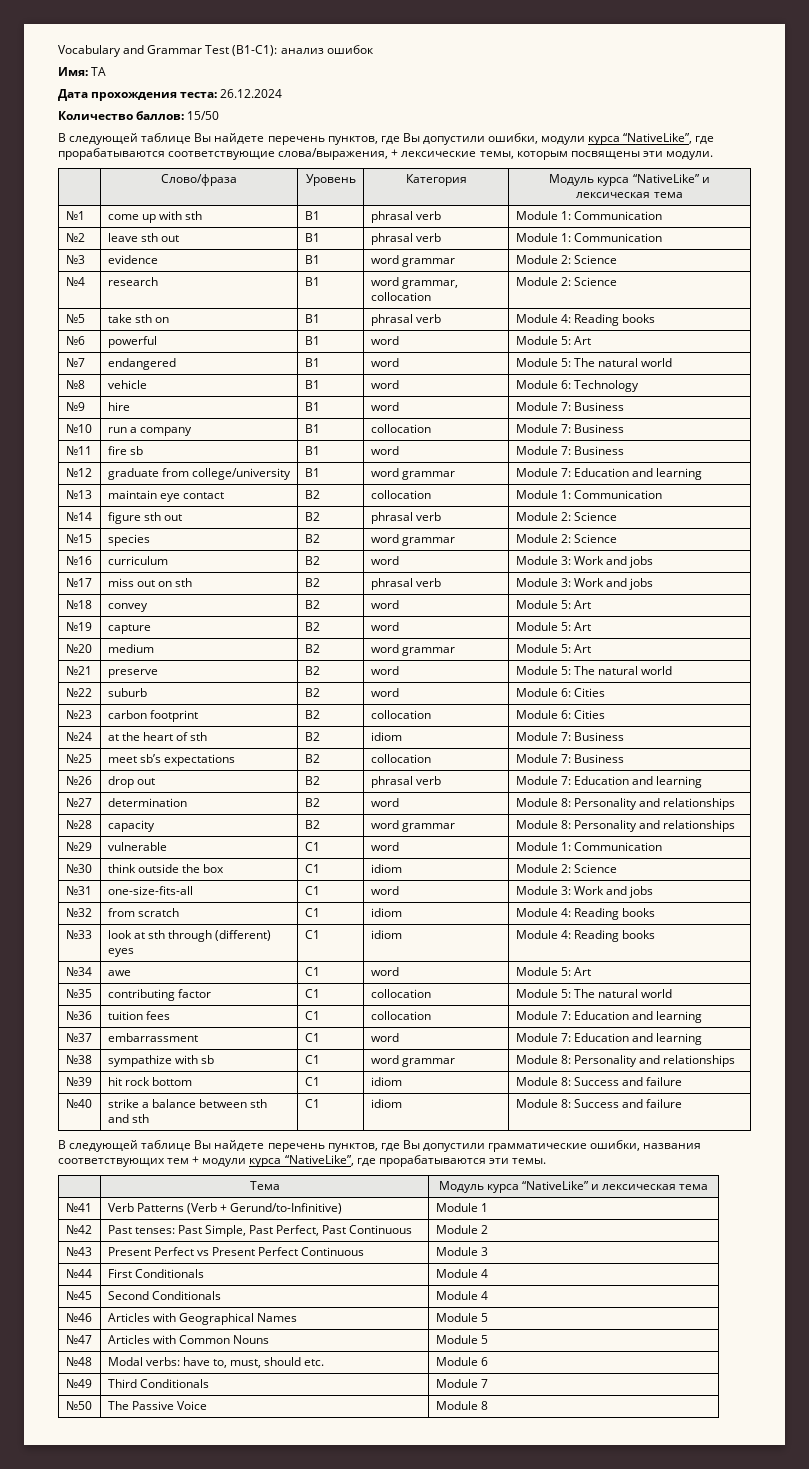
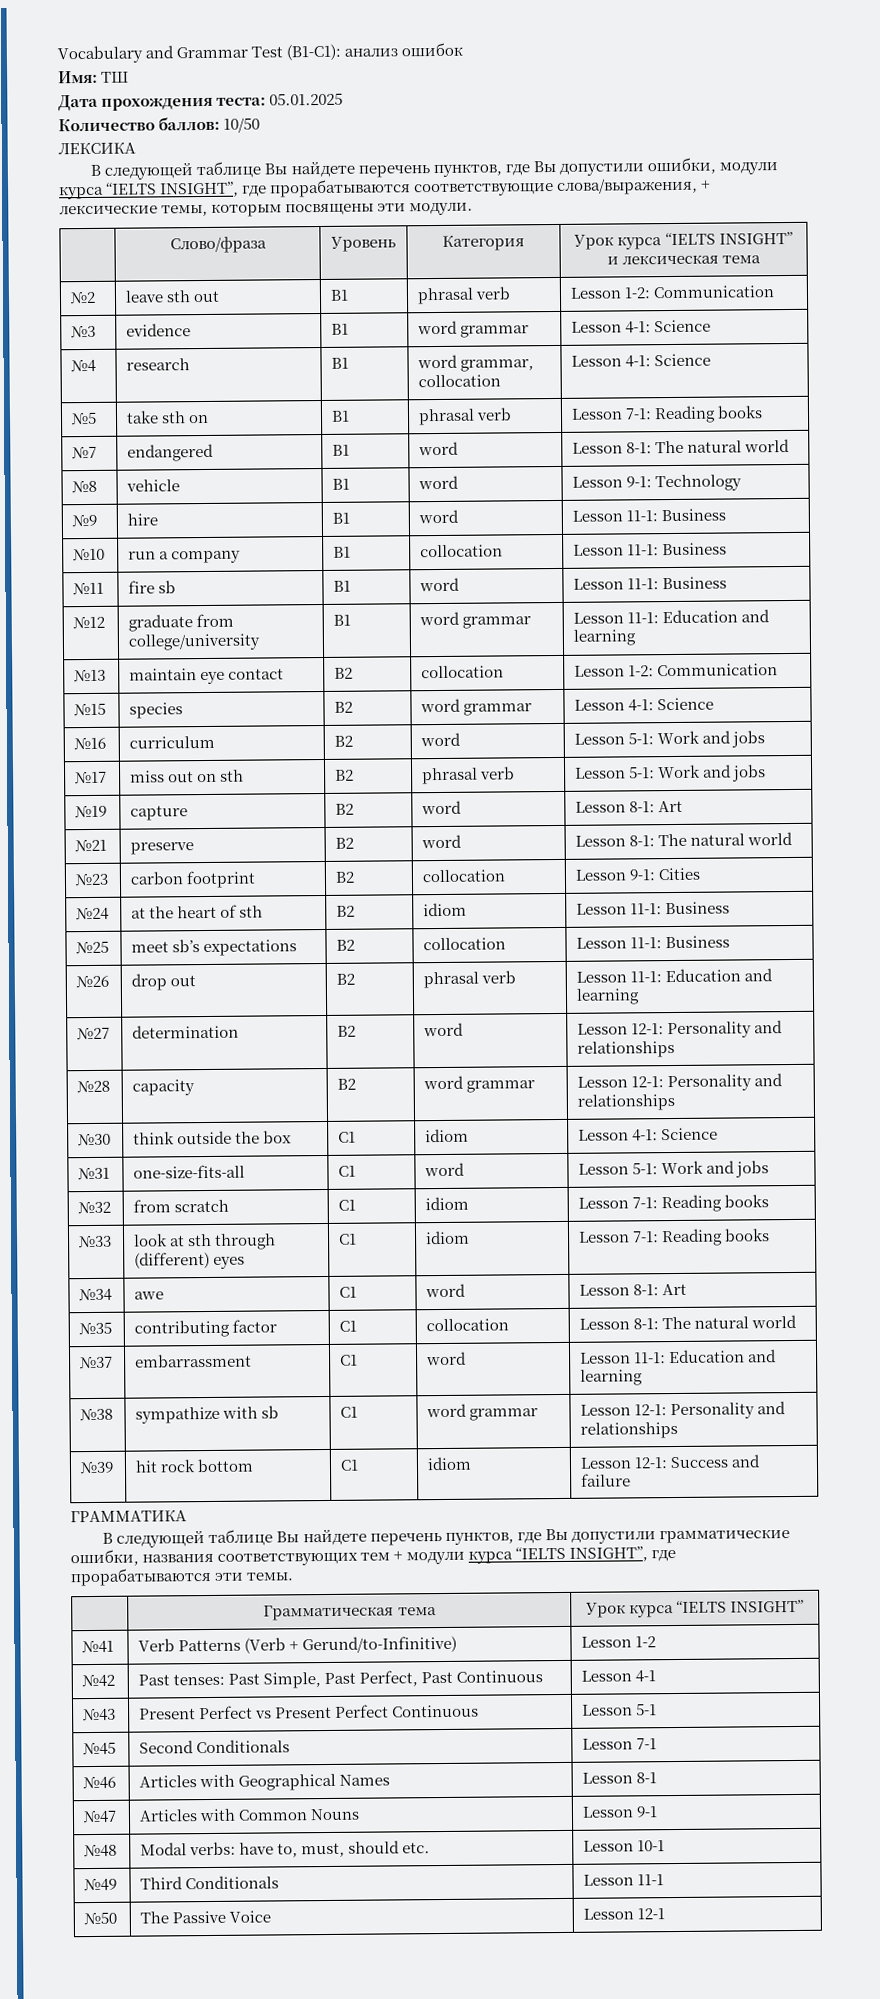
- Имя: TA
+ Имя: ТШ
- Дата прохождения теста: 26.12.2024
+ Дата прохождения теста: 05.01.2025
- Количество баллов: 15/50
+ Количество баллов: 10/50
+ ЛЕКСИКА
- В следующей таблице Вы найдете перечень пунктов, где Вы допустили ошибки, модули курса “NativeLike”, где прорабатываются соответствующие слова/выражения, + лексические темы, которым посвящены эти модули.
+ В следующей таблице Вы найдете перечень пунктов, где Вы допустили ошибки, модули курса “IELTS INSIGHT”, где прорабатываются соответствующие слова/выражения, + лексические темы, которым посвящены эти модули.
- | Слово/фраза | Уровень | Категория | Модуль курса “NativeLike” и лексическая тема
- №1 | come up with sth | B1 | phrasal verb | Module 1: Communication
+ | Слово/фраза | Уровень | Категория | Урок курса “IELTS INSIGHT” и лексическая тема
- №2 | leave sth out | B1 | phrasal verb | Module 1: Communication
+ №2 | leave sth out | B1 | phrasal verb | Lesson 1-2: Communication
- №3 | evidence | B1 | word grammar | Module 2: Science
+ №3 | evidence | B1 | word grammar | Lesson 4-1: Science
- №4 | research | B1 | word grammar, collocation | Module 2: Science
+ №4 | research | B1 | word grammar, collocation | Lesson 4-1: Science
- №5 | take sth on | B1 | phrasal verb | Module 4: Reading books
- №6 | powerful | B1 | word | Module 5: Art
+ №5 | take sth on | B1 | phrasal verb | Lesson 7-1: Reading books
- №7 | endangered | B1 | word | Module 5: The natural world
+ №7 | endangered | B1 | word | Lesson 8-1: The natural world
- №8 | vehicle | B1 | word | Module 6: Technology
+ №8 | vehicle | B1 | word | Lesson 9-1: Technology
- №9 | hire | B1 | word | Module 7: Business
+ №9 | hire | B1 | word | Lesson 11-1: Business
- №10 | run a company | B1 | collocation | Module 7: Business
+ №10 | run a company | B1 | collocation | Lesson 11-1: Business
- №11 | fire sb | B1 | word | Module 7: Business
+ №11 | fire sb | B1 | word | Lesson 11-1: Business
- №12 | graduate from college/university | B1 | word grammar | Module 7: Education and learning
+ №12 | graduate from college/university | B1 | word grammar | Lesson 11-1: Education and learning
- №13 | maintain eye contact | B2 | collocation | Module 1: Communication
- №14 | figure sth out | B2 | phrasal verb | Module 2: Science
+ №13 | maintain eye contact | B2 | collocation | Lesson 1-2: Communication
- №15 | species | B2 | word grammar | Module 2: Science
+ №15 | species | B2 | word grammar | Lesson 4-1: Science
- №16 | curriculum | B2 | word | Module 3: Work and jobs
+ №16 | curriculum | B2 | word | Lesson 5-1: Work and jobs
- №17 | miss out on sth | B2 | phrasal verb | Module 3: Work and jobs
- №18 | convey | B2 | word | Module 5: Art
- №19 | capture | B2 | word | Module 5: Art
- №20 | medium | B2 | word grammar | Module 5: Art
+ №17 | miss out on sth | B2 | phrasal verb | Lesson 5-1: Work and jobs
+ №19 | capture | B2 | word | Lesson 8-1: Art
- №21 | preserve | B2 | word | Module 5: The natural world
- №22 | suburb | B2 | word | Module 6: Cities
+ №21 | preserve | B2 | word | Lesson 8-1: The natural world
- №23 | carbon footprint | B2 | collocation | Module 6: Cities
+ №23 | carbon footprint | B2 | collocation | Lesson 9-1: Cities
- №24 | at the heart of sth | B2 | idiom | Module 7: Business
+ №24 | at the heart of sth | B2 | idiom | Lesson 11-1: Business
- №25 | meet sb’s expectations | B2 | collocation | Module 7: Business
+ №25 | meet sb’s expectations | B2 | collocation | Lesson 11-1: Business
- №26 | drop out | B2 | phrasal verb | Module 7: Education and learning
+ №26 | drop out | B2 | phrasal verb | Lesson 11-1: Education and learning
- №27 | determination | B2 | word | Module 8: Personality and relationships
+ №27 | determination | B2 | word | Lesson 12-1: Personality and relationships
- №28 | capacity | B2 | word grammar | Module 8: Personality and relationships
- №29 | vulnerable | C1 | word | Module 1: Communication
+ №28 | capacity | B2 | word grammar | Lesson 12-1: Personality and relationships
- №30 | think outside the box | C1 | idiom | Module 2: Science
+ №30 | think outside the box | C1 | idiom | Lesson 4-1: Science
- №31 | one-size-fits-all | C1 | word | Module 3: Work and jobs
+ №31 | one-size-fits-all | C1 | word | Lesson 5-1: Work and jobs
- №32 | from scratch | C1 | idiom | Module 4: Reading books
+ №32 | from scratch | C1 | idiom | Lesson 7-1: Reading books
- №33 | look at sth through (different) eyes | C1 | idiom | Module 4: Reading books
+ №33 | look at sth through (different) eyes | C1 | idiom | Lesson 7-1: Reading books
- №34 | awe | C1 | word | Module 5: Art
+ №34 | awe | C1 | word | Lesson 8-1: Art
- №35 | contributing factor | C1 | collocation | Module 5: The natural world
- №36 | tuition fees | C1 | collocation | Module 7: Education and learning
+ №35 | contributing factor | C1 | collocation | Lesson 8-1: The natural world
- №37 | embarrassment | C1 | word | Module 7: Education and learning
+ №37 | embarrassment | C1 | word | Lesson 11-1: Education and learning
- №38 | sympathize with sb | C1 | word grammar | Module 8: Personality and relationships
+ №38 | sympathize with sb | C1 | word grammar | Lesson 12-1: Personality and relationships
- №39 | hit rock bottom | C1 | idiom | Module 8: Success and failure
- №40 | strike a balance between sth and sth | C1 | idiom | Module 8: Success and failure
+ №39 | hit rock bottom | C1 | idiom | Lesson 12-1: Success and failure
+ ГРАММАТИКА
- В следующей таблице Вы найдете перечень пунктов, где Вы допустили грамматические ошибки, названия соответствующих тем + модули курса “NativeLike”, где прорабатываются эти темы.
+ В следующей таблице Вы найдете перечень пунктов, где Вы допустили грамматические ошибки, названия соответствующих тем + модули курса “IELTS INSIGHT”, где прорабатываются эти темы.
- | Тема | Модуль курса “NativeLike” и лексическая тема
+ | Грамматическая тема | Урок курса “IELTS INSIGHT”
- №41 | Verb Patterns (Verb + Gerund/to-Infinitive) | Module 1
+ №41 | Verb Patterns (Verb + Gerund/to-Infinitive) | Lesson 1-2
- №42 | Past tenses: Past Simple, Past Perfect, Past Continuous | Module 2
+ №42 | Past tenses: Past Simple, Past Perfect, Past Continuous | Lesson 4-1
- №43 | Present Perfect vs Present Perfect Continuous | Module 3
- №44 | First Conditionals | Module 4
+ №43 | Present Perfect vs Present Perfect Continuous | Lesson 5-1
- №45 | Second Conditionals | Module 4
+ №45 | Second Conditionals | Lesson 7-1
- №46 | Articles with Geographical Names | Module 5
+ №46 | Articles with Geographical Names | Lesson 8-1
- №47 | Articles with Common Nouns | Module 5
+ №47 | Articles with Common Nouns | Lesson 9-1
- №48 | Modal verbs: have to, must, should etc. | Module 6
+ №48 | Modal verbs: have to, must, should etc. | Lesson 10-1
- №49 | Third Conditionals | Module 7
+ №49 | Third Conditionals | Lesson 11-1
- №50 | The Passive Voice | Module 8
+ №50 | The Passive Voice | Lesson 12-1

